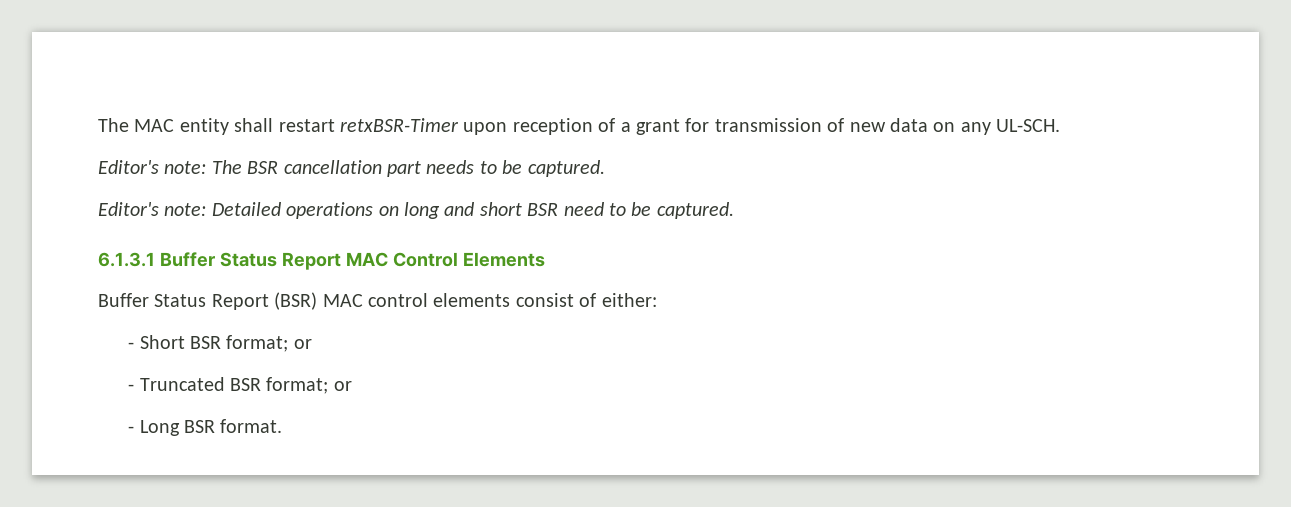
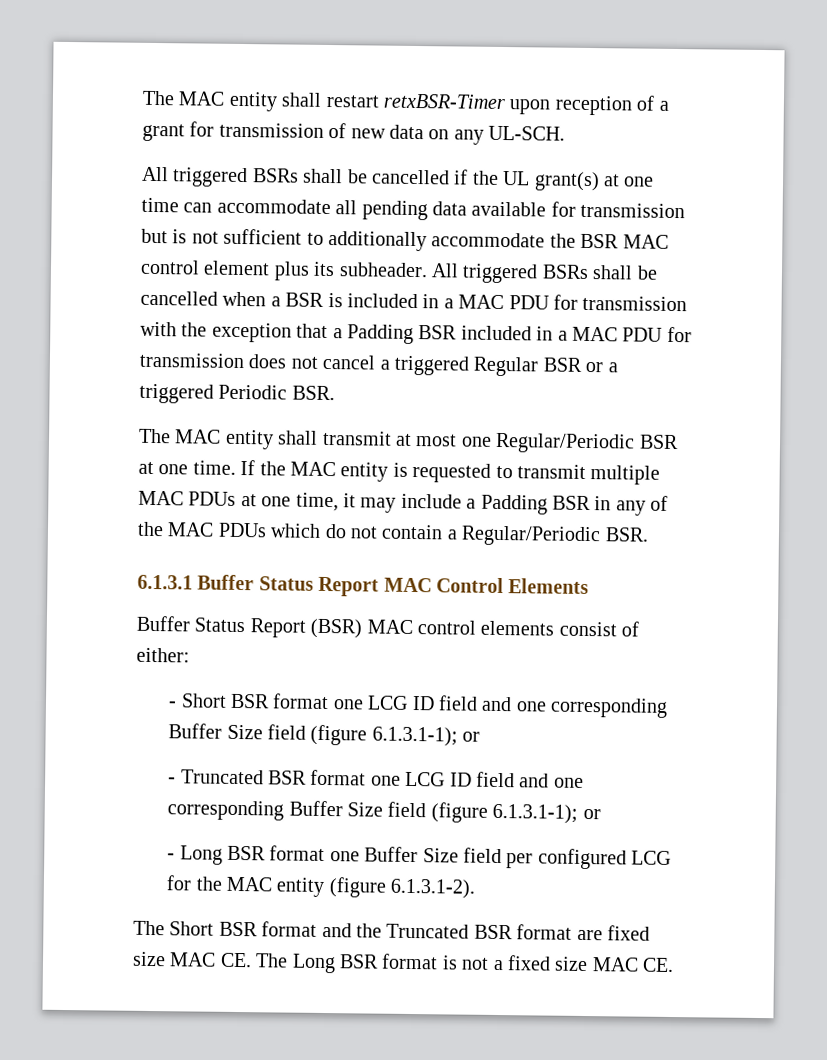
- Editor's note: The BSR cancellation part needs to be captured.
- Editor's note: Detailed operations on long and short BSR need to be captured.
+ All triggered BSRs shall be cancelled if the UL grant(s) at one time can accommodate all pending data available for transmission but is not sufficient to additionally accommodate the BSR MAC control element plus its subheader. All triggered BSRs shall be cancelled when a BSR is included in a MAC PDU for transmission with the exception that a Padding BSR included in a MAC PDU for transmission does not cancel a triggered Regular BSR or a triggered Periodic BSR.
+ The MAC entity shall transmit at most one Regular/Periodic BSR at one time. If the MAC entity is requested to transmit multiple MAC PDUs at one time, it may include a Padding BSR in any of the MAC PDUs which do not contain a Regular/Periodic BSR.
- - Short BSR format; or
- - Truncated BSR format; or
- - Long BSR format.
+ - Short BSR format one LCG ID field and one corresponding Buffer Size field (figure 6.1.3.1-1); or
+ - Truncated BSR format one LCG ID field and one corresponding Buffer Size field (figure 6.1.3.1-1); or
+ - Long BSR format one Buffer Size field per configured LCG for the MAC entity (figure 6.1.3.1-2).
+ The Short BSR format and the Truncated BSR format are fixed size MAC CE. The Long BSR format is not a fixed size MAC CE.

